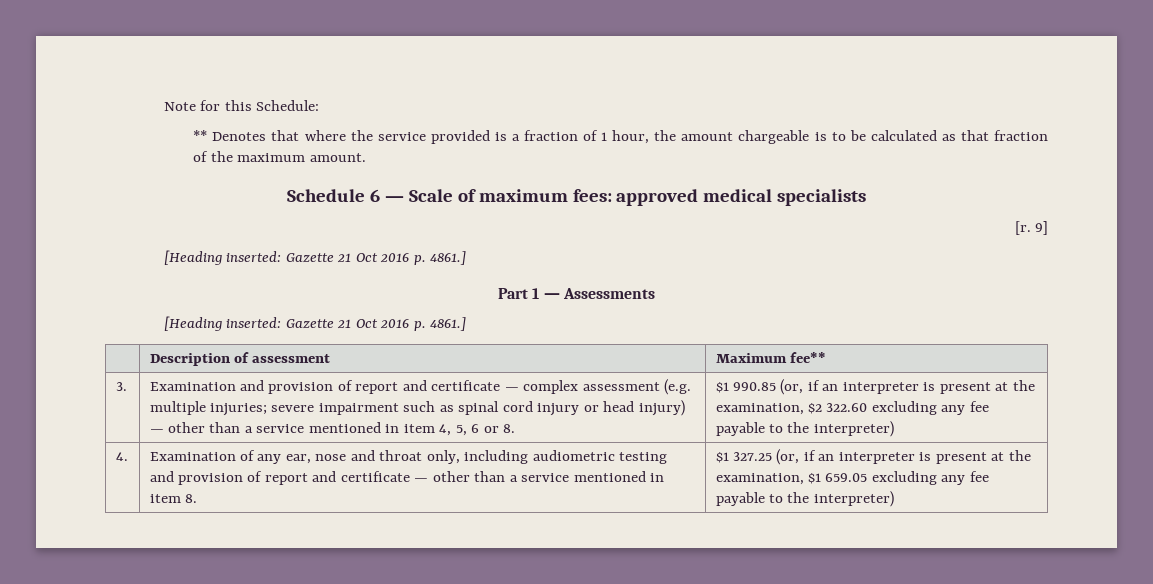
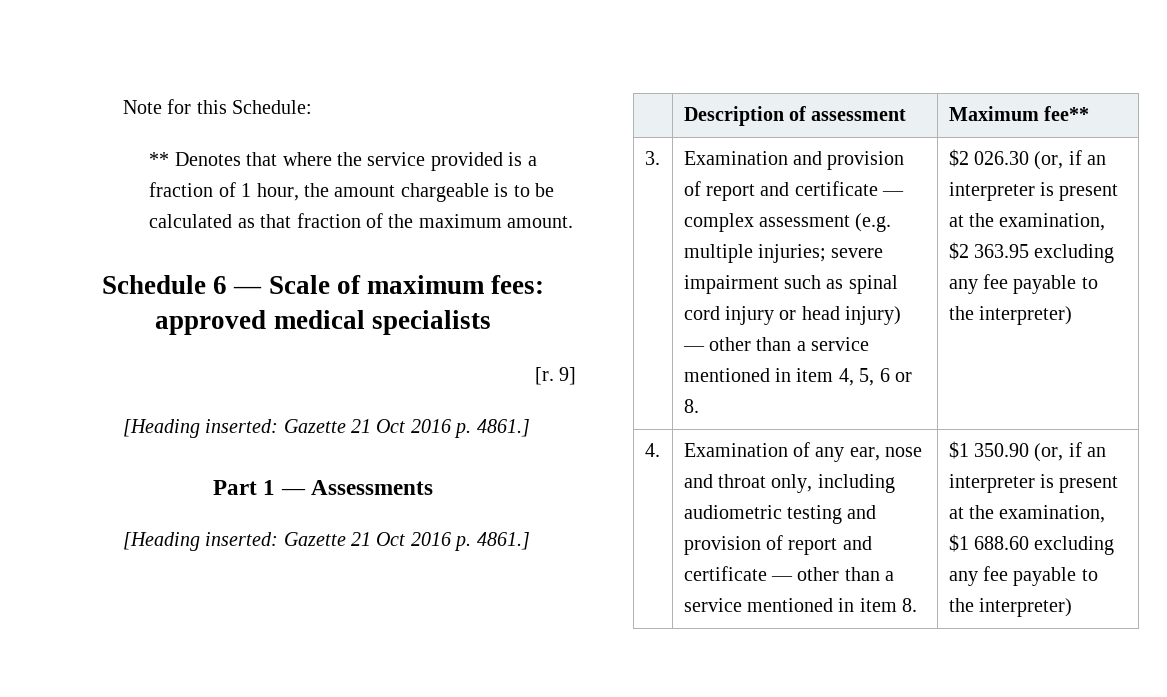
- $1 990.85 (or, if an interpreter is present at the examination, $2 322.60 excluding any fee payable to the interpreter)
+ $2 026.30 (or, if an interpreter is present at the examination, $2 363.95 excluding any fee payable to the interpreter)
- $1 327.25 (or, if an interpreter is present at the examination, $1 659.05 excluding any fee payable to the interpreter)
+ $1 350.90 (or, if an interpreter is present at the examination, $1 688.60 excluding any fee payable to the interpreter)

